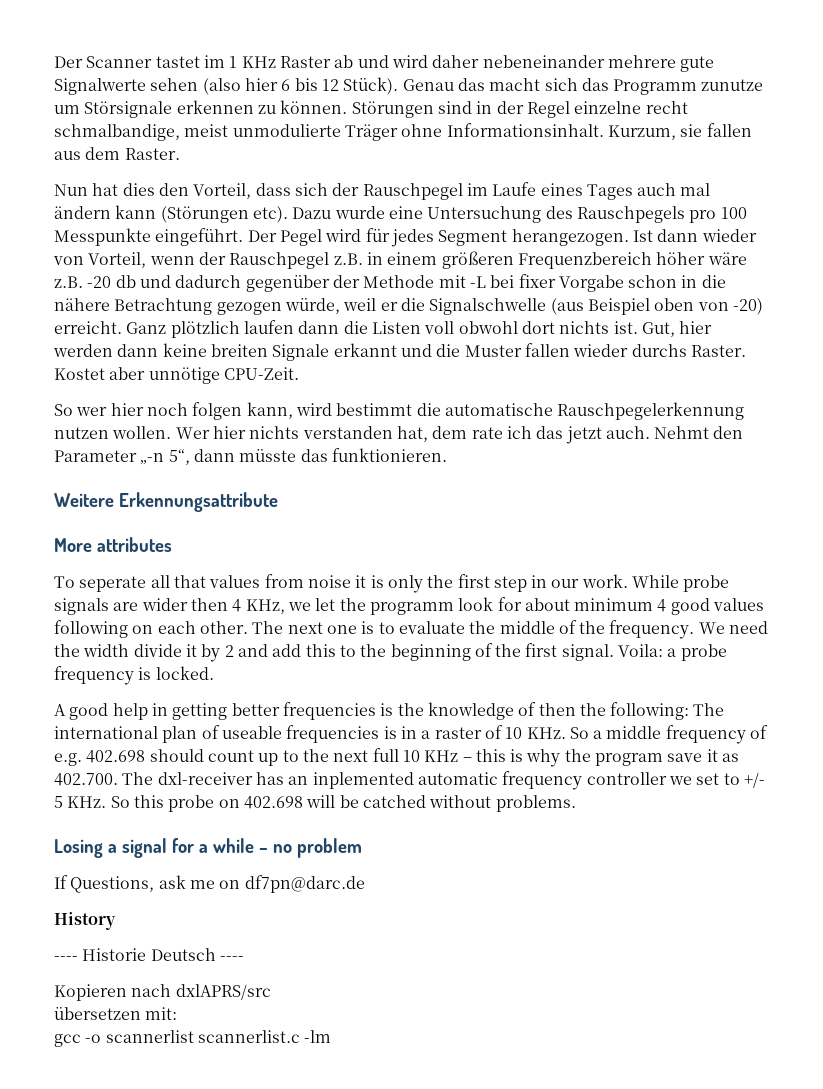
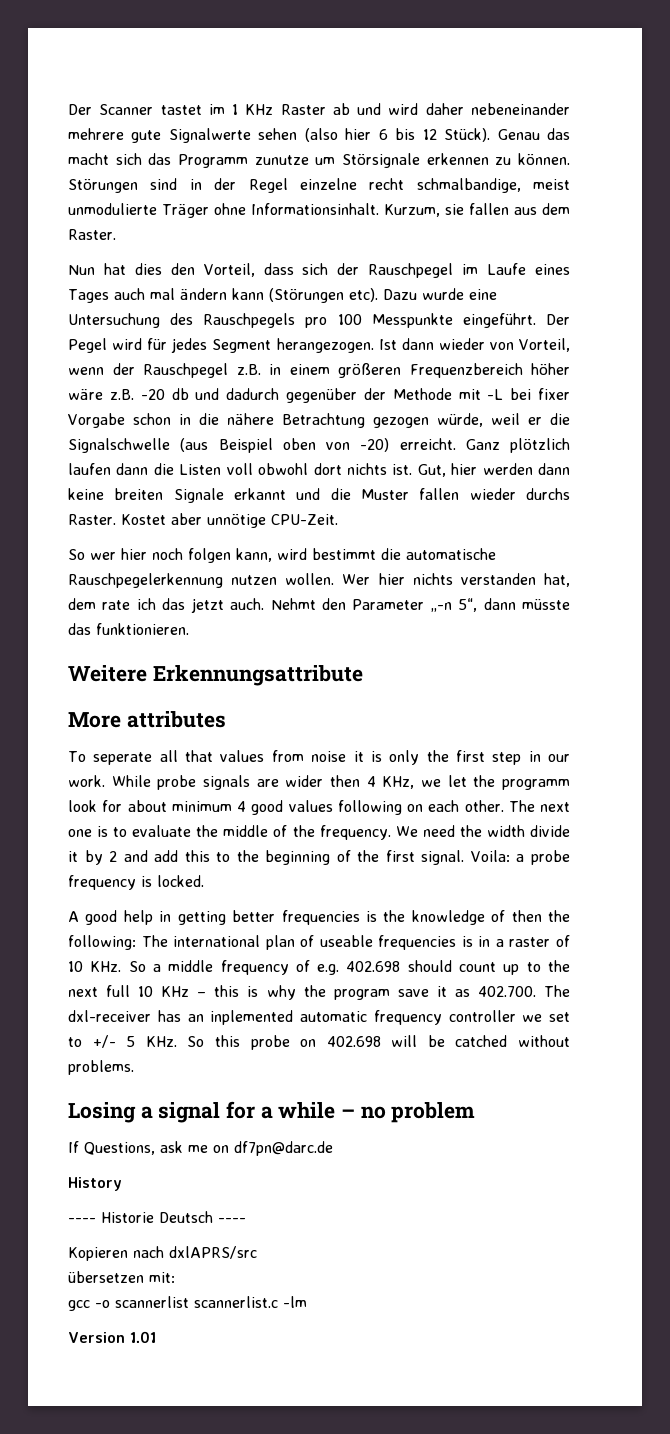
+ Version 1.01

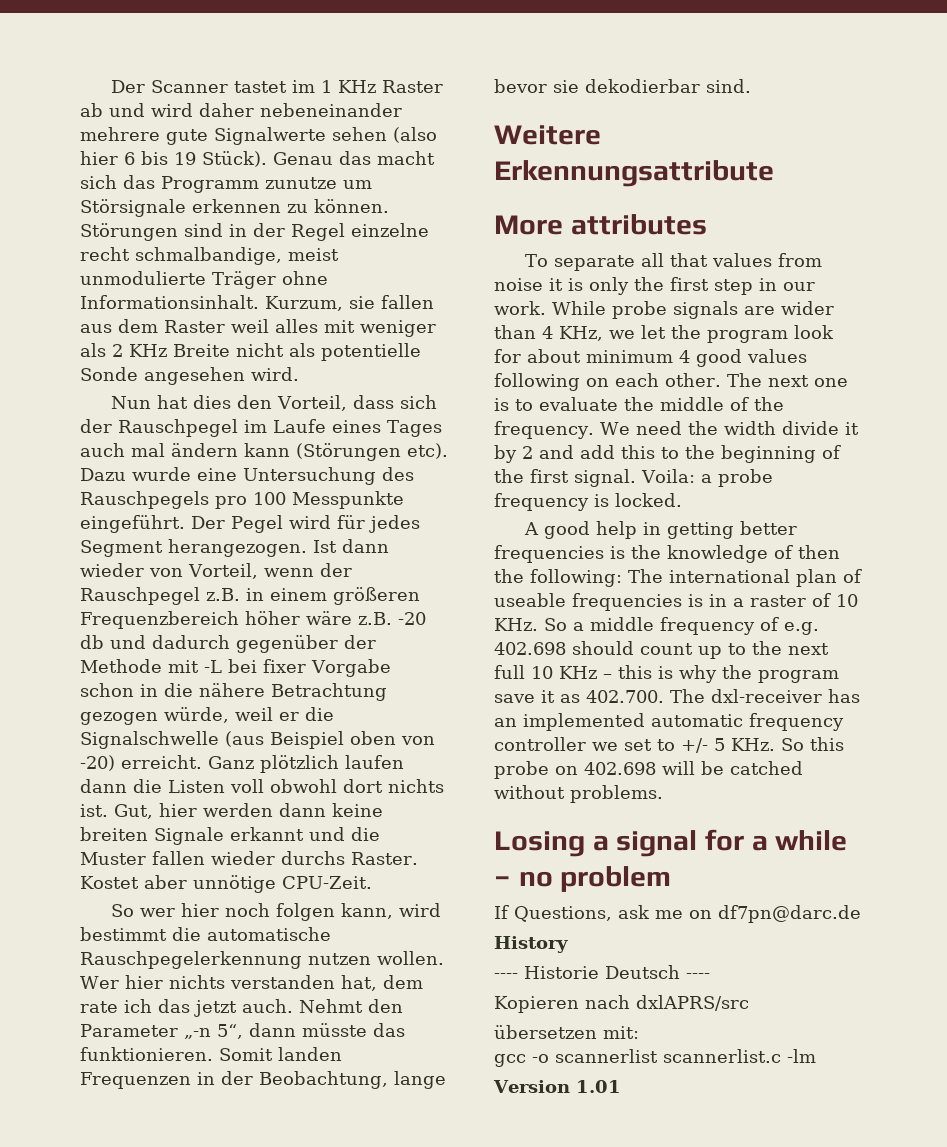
- Der Scanner tastet im 1 KHz Raster ab und wird daher nebeneinander mehrere gute Signalwerte sehen (also hier 6 bis 12 Stück).
+ Der Scanner tastet im 1 KHz Raster ab und wird daher nebeneinander mehrere gute Signalwerte sehen (also hier 6 bis 19 Stück).
- Kurzum, sie fallen aus dem Raster.
+ Kurzum, sie fallen aus dem Raster weil alles mit weniger als 2 KHz Breite nicht als potentielle Sonde angesehen wird.
+ Somit landen Frequenzen in der Beobachtung, lange bevor sie dekodierbar sind.
- To seperate all that values from noise it is only the first step in our work.
+ To separate all that values from noise it is only the first step in our work.
- While probe signals are wider then 4 KHz, we let the programm look for about minimum 4 good values following on each other.
+ While probe signals are wider than 4 KHz, we let the program look for about minimum 4 good values following on each other.
- The international plan of useable frequencies is in a raster of 10 KHz. So a middle frequency of e.g. 402.698 should count up to the next full 10 KHz – this is why the program save it as 402.700. The dxl-receiver has an inplemented automatic frequency controller we set to +/- 5 KHz. So this probe on 402.698 will be catched without problems.
+ The international plan of useable frequencies is in a raster of 10 KHz. So a middle frequency of e.g. 402.698 should count up to the next full 10 KHz – this is why the program save it as 402.700. The dxl-receiver has an implemented automatic frequency controller we set to +/- 5 KHz. So this probe on 402.698 will be catched without problems.

